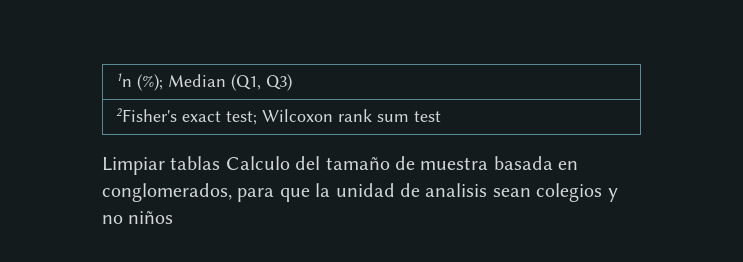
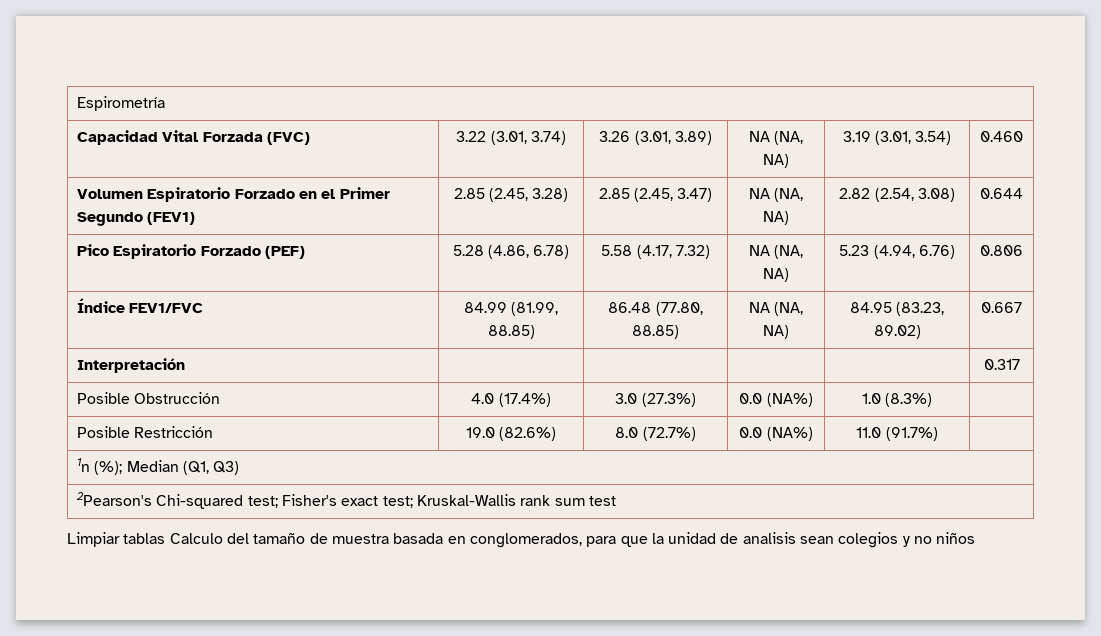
+ Espirometría
+ Capacidad Vital Forzada (FVC) | 3.22 (3.01, 3.74) | 3.26 (3.01, 3.89) | NA (NA, NA) | 3.19 (3.01, 3.54) | 0.460
+ Volumen Espiratorio Forzado en el Primer Segundo (FEV1) | 2.85 (2.45, 3.28) | 2.85 (2.45, 3.47) | NA (NA, NA) | 2.82 (2.54, 3.08) | 0.644
+ Pico Espiratorio Forzado (PEF) | 5.28 (4.86, 6.78) | 5.58 (4.17, 7.32) | NA (NA, NA) | 5.23 (4.94, 6.76) | 0.806
+ Índice FEV1/FVC | 84.99 (81.99, 88.85) | 86.48 (77.80, 88.85) | NA (NA, NA) | 84.95 (83.23, 89.02) | 0.667
+ Interpretación | | | | | 0.317
+ Posible Obstrucción | 4.0 (17.4%) | 3.0 (27.3%) | 0.0 (NA%) | 1.0 (8.3%) |
+ Posible Restricción | 19.0 (82.6%) | 8.0 (72.7%) | 0.0 (NA%) | 11.0 (91.7%) |
- 2Fisher's exact test; Wilcoxon rank sum test
+ 2Pearson's Chi-squared test; Fisher's exact test; Kruskal-Wallis rank sum test

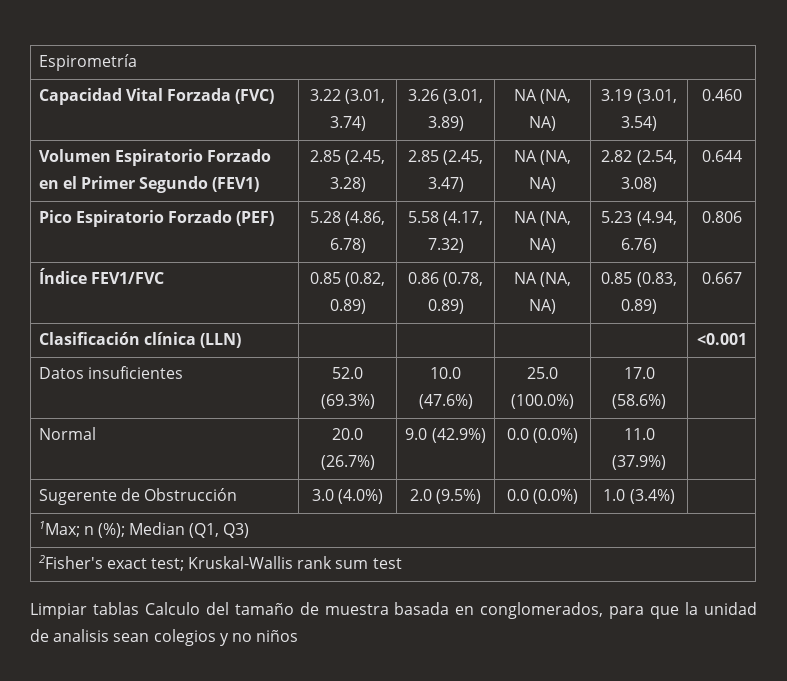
- Índice FEV1/FVC | 84.99 (81.99, 88.85) | 86.48 (77.80, 88.85) | NA (NA, NA) | 84.95 (83.23, 89.02) | 0.667
- Interpretación | | | | | 0.317
- Posible Obstrucción | 4.0 (17.4%) | 3.0 (27.3%) | 0.0 (NA%) | 1.0 (8.3%) |
- Posible Restricción | 19.0 (82.6%) | 8.0 (72.7%) | 0.0 (NA%) | 11.0 (91.7%) |
- 1n (%); Median (Q1, Q3)
+ Índice FEV1/FVC | 0.85 (0.82, 0.89) | 0.86 (0.78, 0.89) | NA (NA, NA) | 0.85 (0.83, 0.89) | 0.667
+ Clasificación clínica (LLN) | | | | | <0.001
+ Datos insuficientes | 52.0 (69.3%) | 10.0 (47.6%) | 25.0 (100.0%) | 17.0 (58.6%) |
+ Normal | 20.0 (26.7%) | 9.0 (42.9%) | 0.0 (0.0%) | 11.0 (37.9%) |
+ Sugerente de Obstrucción | 3.0 (4.0%) | 2.0 (9.5%) | 0.0 (0.0%) | 1.0 (3.4%) |
+ 1Max; n (%); Median (Q1, Q3)
- 2Pearson's Chi-squared test; Fisher's exact test; Kruskal-Wallis rank sum test
+ 2Fisher's exact test; Kruskal-Wallis rank sum test

